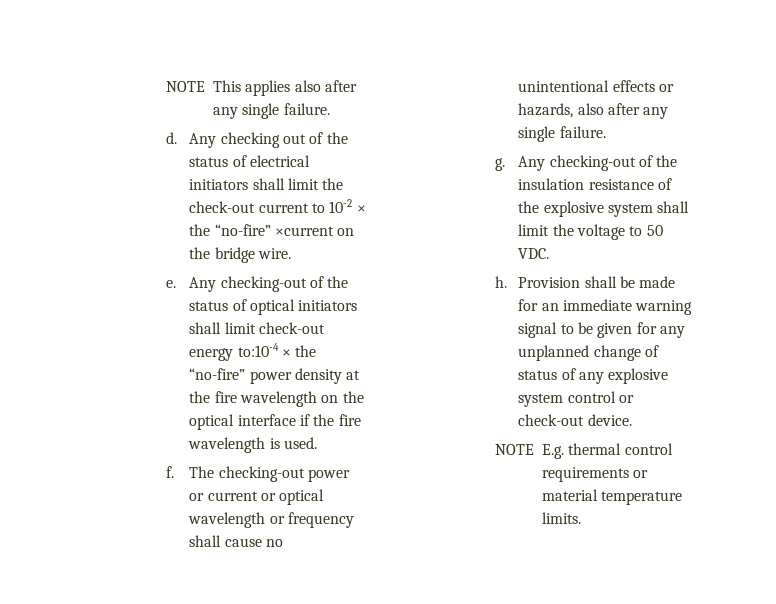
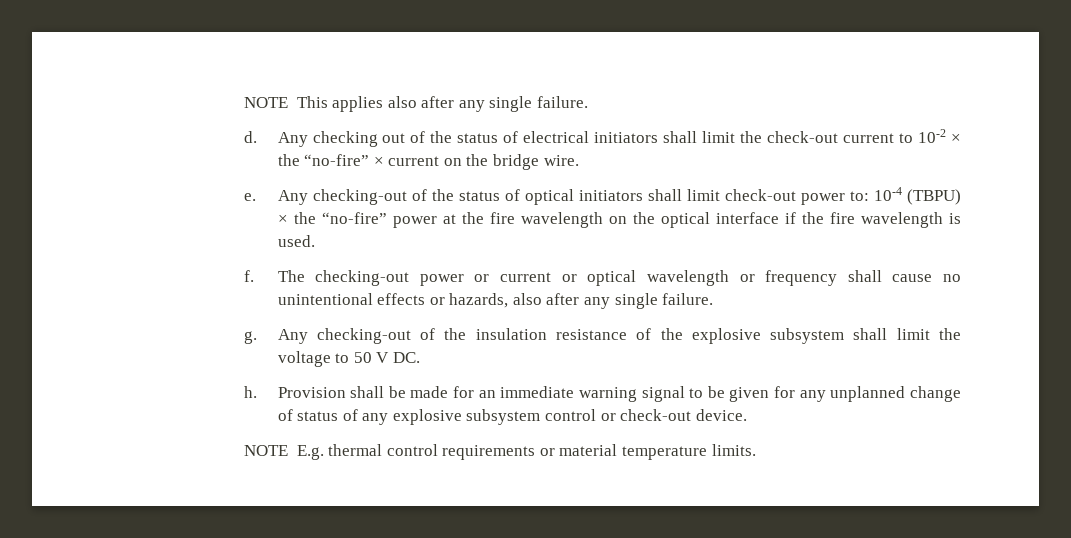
- Any checking out of the status of electrical initiators shall limit the check-out current to 10-2 × the “no-fire” ×current on the bridge wire.
+ Any checking out of the status of electrical initiators shall limit the check-out current to 10-2 × the “no-fire” × current on the bridge wire.
- Any checking-out of the status of optical initiators shall limit check-out energy to:10-4 × the “no-fire” power density at the fire wavelength on the optical interface if the fire wavelength is used.
+ Any checking-out of the status of optical initiators shall limit check-out power to: 10-4 (TBPU) × the “no-fire” power at the fire wavelength on the optical interface if the fire wavelength is used.
- Any checking-out of the insulation resistance of the explosive system shall limit the voltage to 50 VDC.
+ Any checking-out of the insulation resistance of the explosive subsystem shall limit the voltage to 50 V DC.
- Provision shall be made for an immediate warning signal to be given for any unplanned change of status of any explosive system control or check-out device.
+ Provision shall be made for an immediate warning signal to be given for any unplanned change of status of any explosive subsystem control or check-out device.

